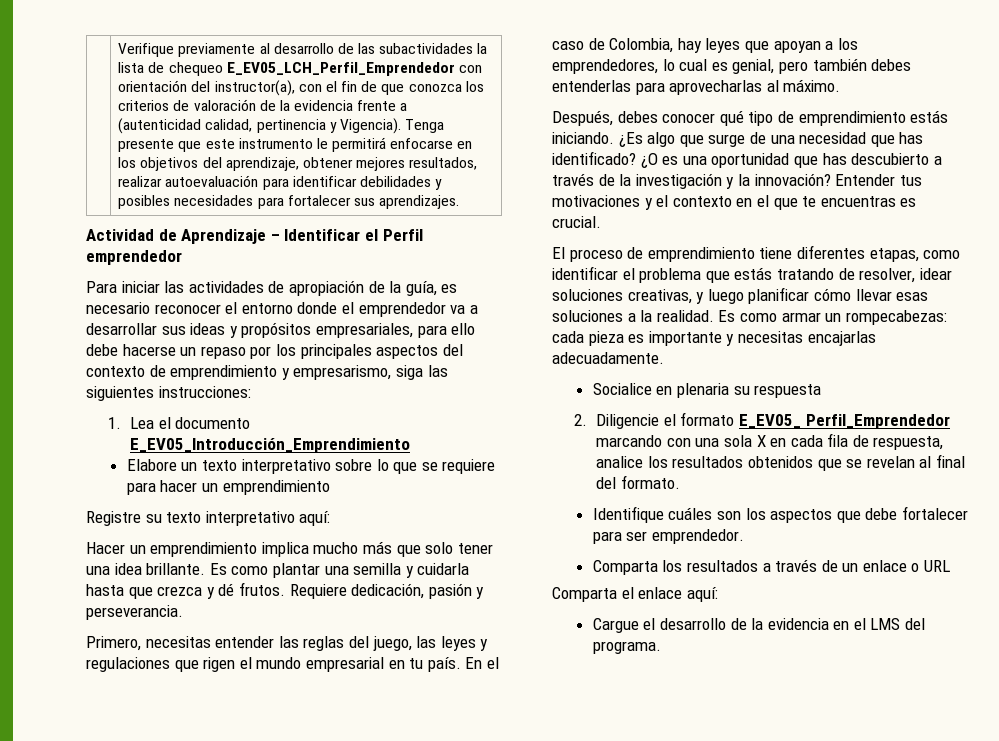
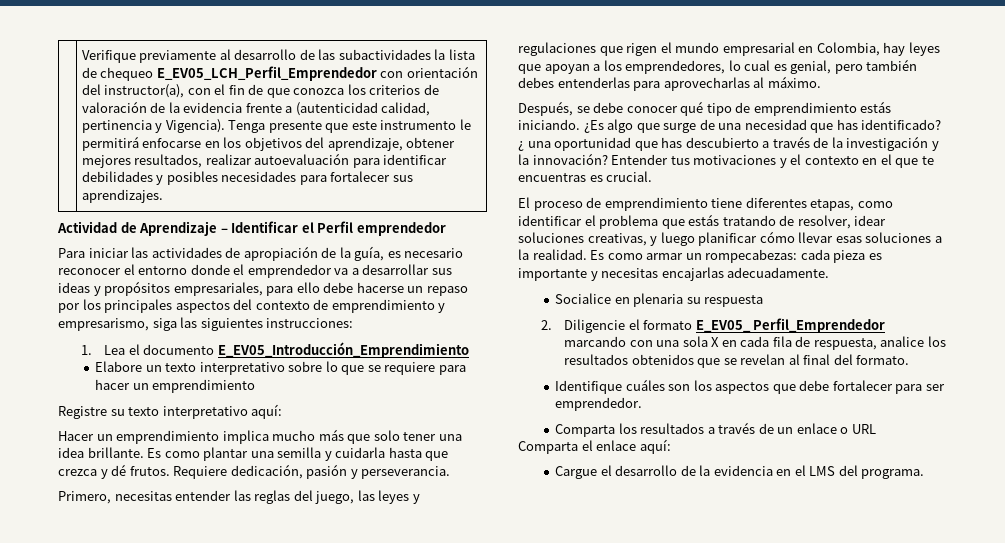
- Primero, necesitas entender las reglas del juego, las leyes y regulaciones que rigen el mundo empresarial en tu país. En el caso de Colombia, hay leyes que apoyan a los emprendedores, lo cual es genial, pero también debes entenderlas para aprovecharlas al máximo.
+ Primero, necesitas entender las reglas del juego, las leyes y regulaciones que rigen el mundo empresarial en Colombia, hay leyes que apoyan a los emprendedores, lo cual es genial, pero también debes entenderlas para aprovecharlas al máximo.
- Después, debes conocer qué tipo de emprendimiento estás iniciando.
+ Después, se debe conocer qué tipo de emprendimiento estás iniciando.
- ¿O es una oportunidad que has descubierto a través de la investigación y la innovación?
+ ¿ una oportunidad que has descubierto a través de la investigación y la innovación?

